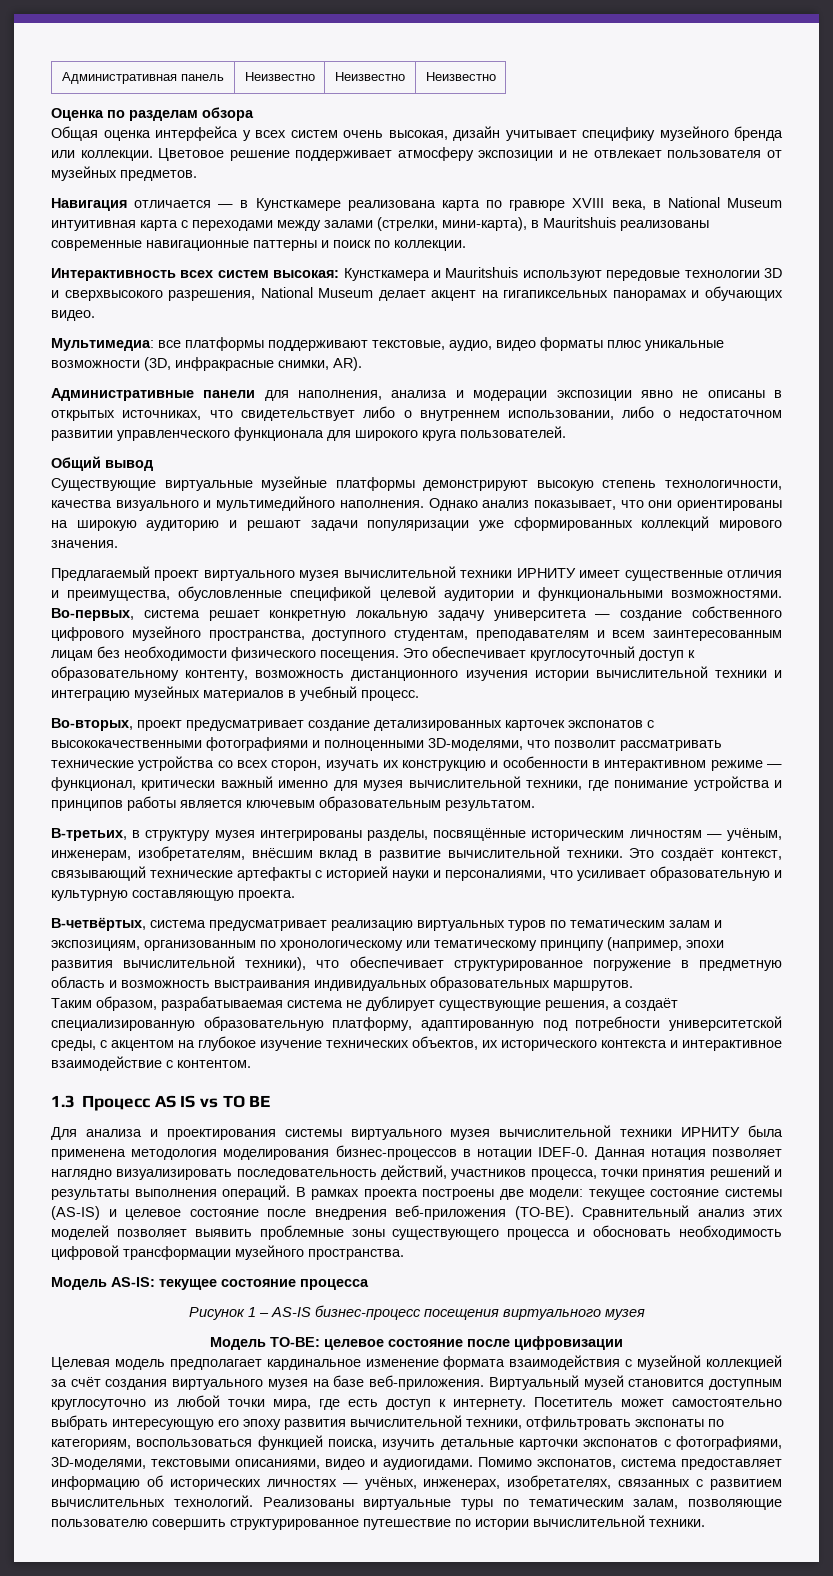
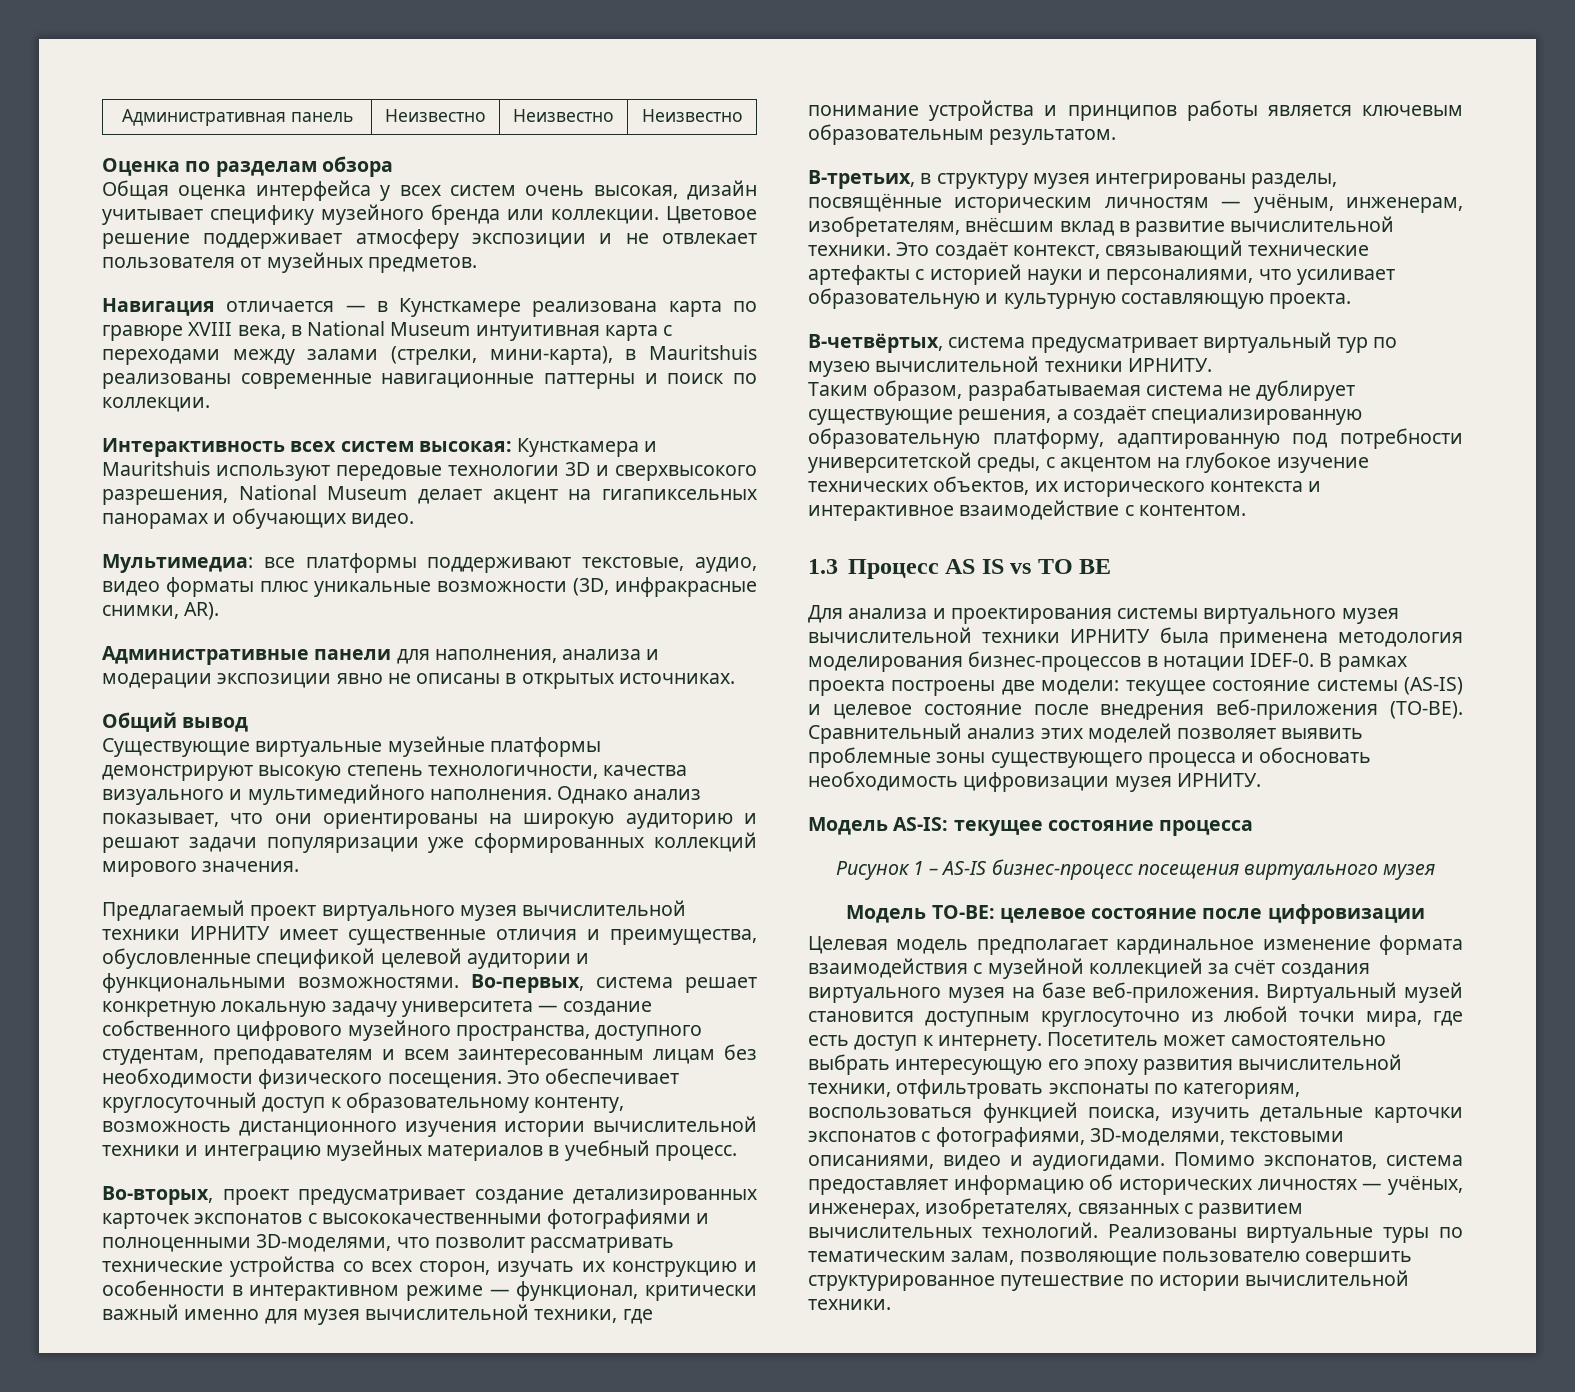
- Административные панели для наполнения, анализа и модерации экспозиции явно не описаны в открытых источниках, что свидетельствует либо о внутреннем использовании, либо о недостаточном развитии управленческого функционала для широкого круга пользователей.
+ Административные панели для наполнения, анализа и модерации экспозиции явно не описаны в открытых источниках.
- В-четвёртых, система предусматривает реализацию виртуальных туров по тематическим залам и экспозициям, организованным по хронологическому или тематическому принципу (например, эпохи развития вычислительной техники), что обеспечивает структурированное погружение в предметную область и возможность выстраивания индивидуальных образовательных маршрутов.
+ В-четвёртых, система предусматривает виртуальный тур по музею вычислительной техники ИРНИТУ.
- Данная нотация позволяет наглядно визуализировать последовательность действий, участников процесса, точки принятия решений и результаты выполнения операций.
- Сравнительный анализ этих моделей позволяет выявить проблемные зоны существующего процесса и обосновать необходимость цифровой трансформации музейного пространства.
+ Сравнительный анализ этих моделей позволяет выявить проблемные зоны существующего процесса и обосновать необходимость цифровизации музея ИРНИТУ.

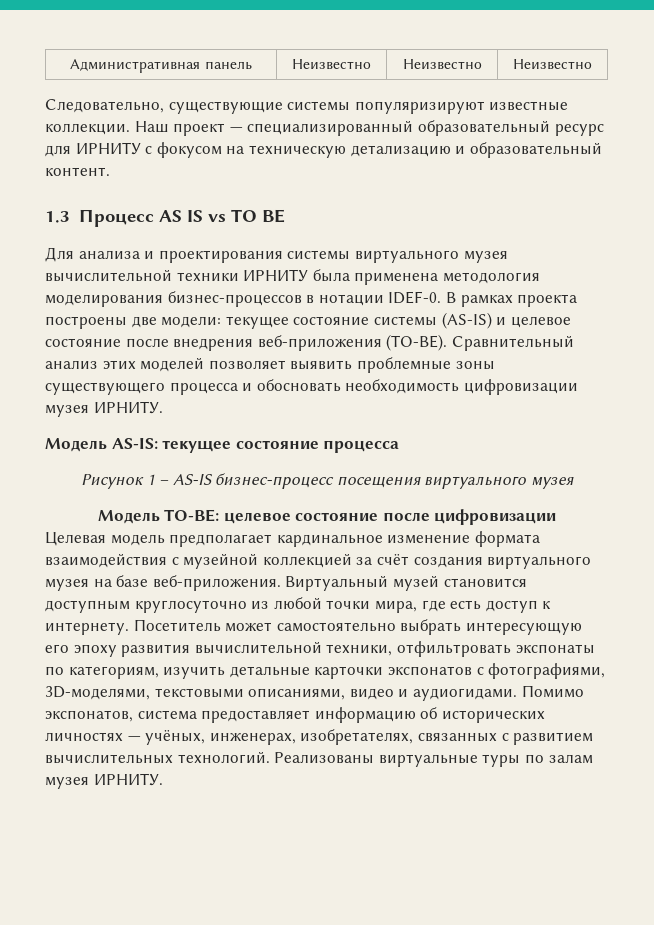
- Оценка по разделам обзора
- Общая оценка интерфейса у всех систем очень высокая, дизайн учитывает специфику музейного бренда или коллекции. Цветовое решение поддерживает атмосферу экспозиции и не отвлекает пользователя от музейных предметов.
- Навигация отличается — в Кунсткамере реализована карта по гравюре XVIII века, в National Museum интуитивная карта с переходами между залами (стрелки, мини-карта), в Mauritshuis реализованы современные навигационные паттерны и поиск по коллекции.
- Интерактивность всех систем высокая: Кунсткамера и Mauritshuis используют передовые технологии 3D и сверхвысокого разрешения, National Museum делает акцент на гигапиксельных панорамах и обучающих видео.
- Мультимедиа: все платформы поддерживают текстовые, аудио, видео форматы плюс уникальные возможности (3D, инфракрасные снимки, AR).
- Административные панели для наполнения, анализа и модерации экспозиции явно не описаны в открытых источниках.
- Общий вывод
- Существующие виртуальные музейные платформы демонстрируют высокую степень технологичности, качества визуального и мультимедийного наполнения. Однако анализ показывает, что они ориентированы на широкую аудиторию и решают задачи популяризации уже сформированных коллекций мирового значения.
- Предлагаемый проект виртуального музея вычислительной техники ИРНИТУ имеет существенные отличия и преимущества, обусловленные спецификой целевой аудитории и функциональными возможностями. Во-первых, система решает конкретную локальную задачу университета — создание собственного цифрового музейного пространства, доступного студентам, преподавателям и всем заинтересованным лицам без необходимости физического посещения. Это обеспечивает круглосуточный доступ к образовательному контенту, возможность дистанционного изучения истории вычислительной техники и интеграцию музейных материалов в учебный процесс.
- Во-вторых, проект предусматривает создание детализированных карточек экспонатов с высококачественными фотографиями и полноценными 3D-моделями, что позволит рассматривать технические устройства со всех сторон, изучать их конструкцию и особенности в интерактивном режиме — функционал, критически важный именно для музея вычислительной техники, где понимание устройства и принципов работы является ключевым образовательным результатом.
- В-третьих, в структуру музея интегрированы разделы, посвящённые историческим личностям — учёным, инженерам, изобретателям, внёсшим вклад в развитие вычислительной техники. Это создаёт контекст, связывающий технические артефакты с историей науки и персоналиями, что усиливает образовательную и культурную составляющую проекта.
- В-четвёртых, система предусматривает виртуальный тур по музею вычислительной техники ИРНИТУ.
- Таким образом, разрабатываемая система не дублирует существующие решения, а создаёт специализированную образовательную платформу, адаптированную под потребности университетской среды, с акцентом на глубокое изучение технических объектов, их исторического контекста и интерактивное взаимодействие с контентом.
+ Следовательно, существующие системы популяризируют известные коллекции. Наш проект — специализированный образовательный ресурс для ИРНИТУ с фокусом на техническую детализацию и образовательный контент.
- Посетитель может самостоятельно выбрать интересующую его эпоху развития вычислительной техники, отфильтровать экспонаты по категориям, воспользоваться функцией поиска, изучить детальные карточки экспонатов с фотографиями, 3D-моделями, текстовыми описаниями, видео и аудиогидами.
+ Посетитель может самостоятельно выбрать интересующую его эпоху развития вычислительной техники, отфильтровать экспонаты по категориям, изучить детальные карточки экспонатов с фотографиями, 3D-моделями, текстовыми описаниями, видео и аудиогидами.
- Реализованы виртуальные туры по тематическим залам, позволяющие пользователю совершить структурированное путешествие по истории вычислительной техники.
+ Реализованы виртуальные туры по залам музея ИРНИТУ.

